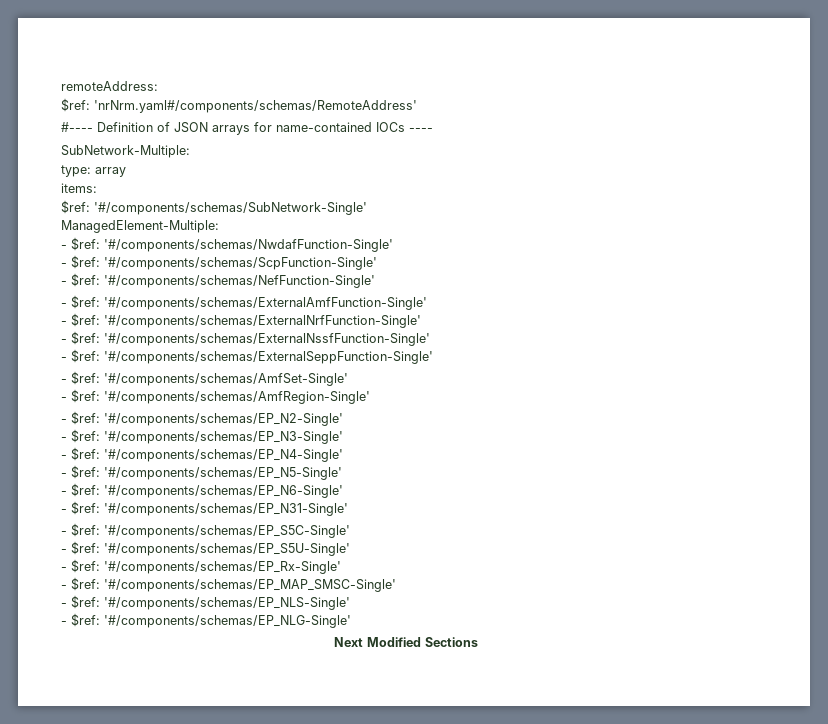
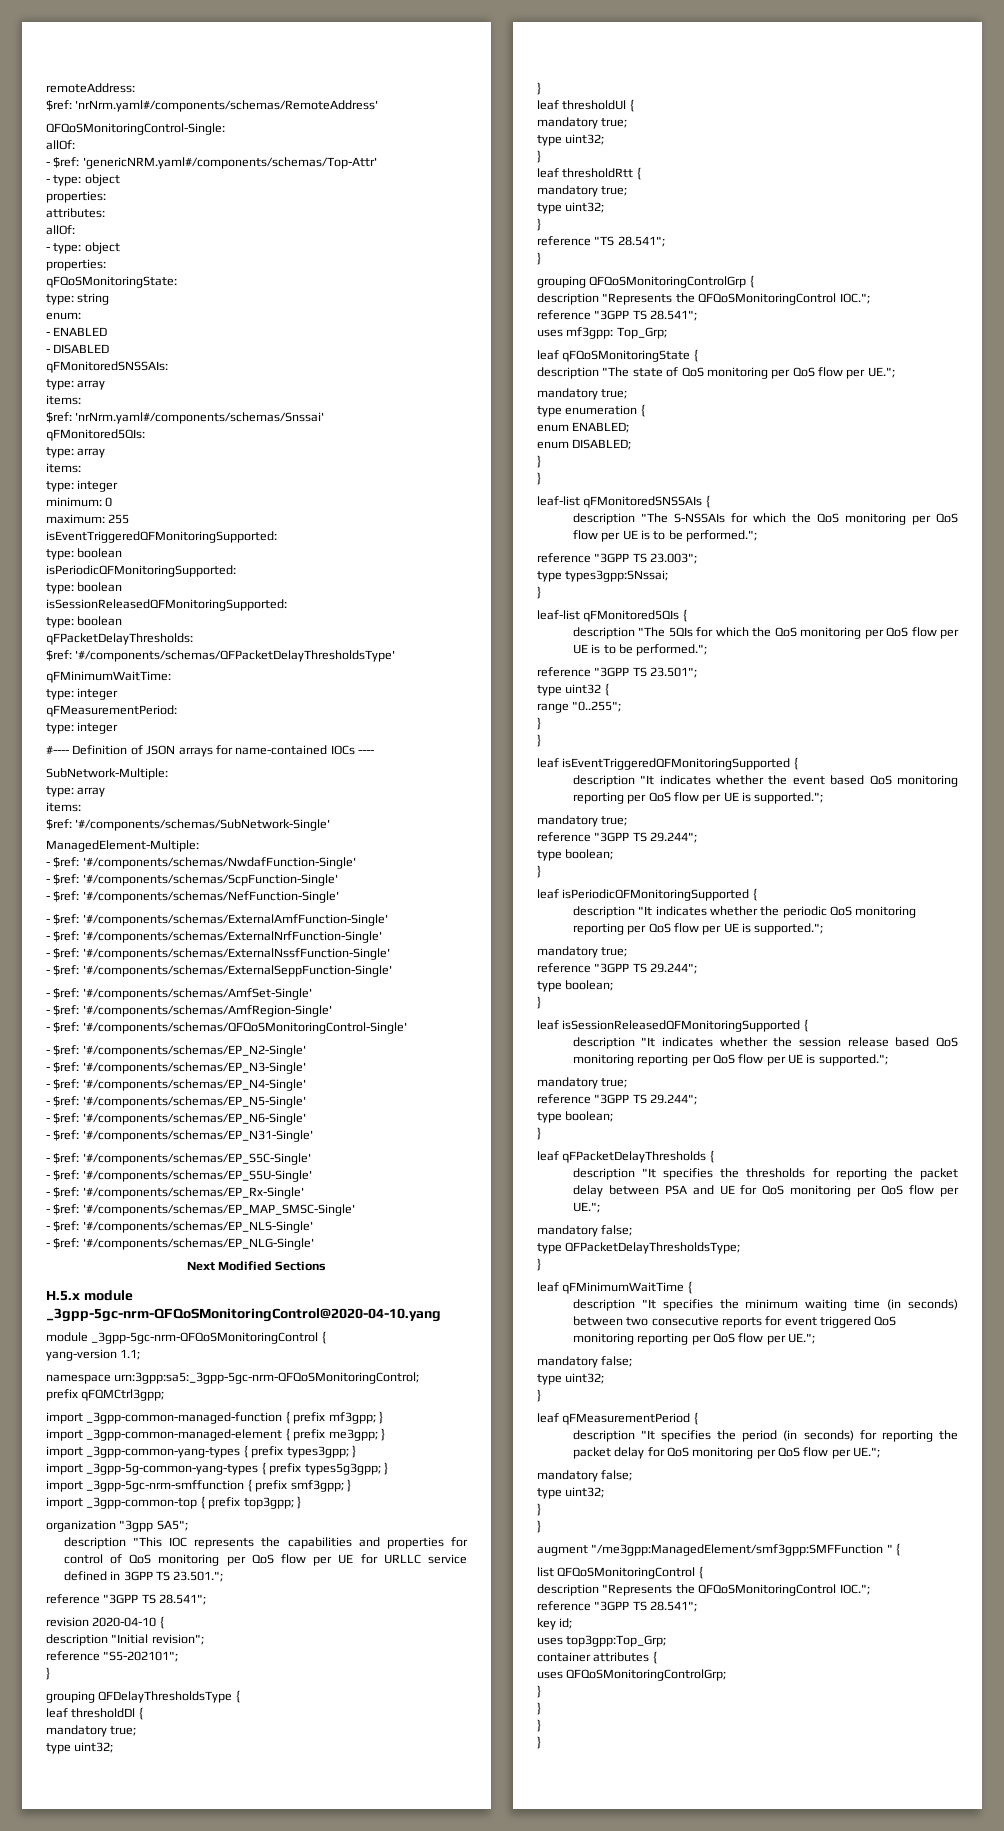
+ QFQoSMonitoringControl-Single:
+ allOf:
+ - $ref: 'genericNRM.yaml#/components/schemas/Top-Attr'
+ - type: object
+ properties:
+ attributes:
+ allOf:
+ - type: object
+ properties:
+ qFQoSMonitoringState:
+ type: string
+ enum:
+ - ENABLED
+ - DISABLED
+ qFMonitoredSNSSAIs:
+ type: array
+ items:
+ $ref: 'nrNrm.yaml#/components/schemas/Snssai'
+ qFMonitored5QIs:
+ type: array
+ items:
+ type: integer
+ minimum: 0
+ maximum: 255
+ isEventTriggeredQFMonitoringSupported:
+ type: boolean
+ isPeriodicQFMonitoringSupported:
+ type: boolean
+ isSessionReleasedQFMonitoringSupported:
+ type: boolean
+ qFPacketDelayThresholds:
+ $ref: '#/components/schemas/QFPacketDelayThresholdsType'
+ qFMinimumWaitTime:
+ type: integer
+ qFMeasurementPeriod:
+ type: integer
+ - $ref: '#/components/schemas/QFQoSMonitoringControl-Single'
+ H.5.x module _3gpp-5gc-nrm-QFQoSMonitoringControl@2020-04-10.yang
+ module _3gpp-5gc-nrm-QFQoSMonitoringControl {
+ yang-version 1.1;
+ namespace urn:3gpp:sa5:_3gpp-5gc-nrm-QFQoSMonitoringControl;
+ prefix qFQMCtrl3gpp;
+ import _3gpp-common-managed-function { prefix mf3gpp; }
+ import _3gpp-common-managed-element { prefix me3gpp; }
+ import _3gpp-common-yang-types { prefix types3gpp; }
+ import _3gpp-5g-common-yang-types { prefix types5g3gpp; }
+ import _3gpp-5gc-nrm-smffunction { prefix smf3gpp; }
+ import _3gpp-common-top { prefix top3gpp; }
+ organization "3gpp SA5";
+ description "This IOC represents the capabilities and properties for control of QoS monitoring per QoS flow per UE for URLLC service defined in 3GPP TS 23.501.";
+ reference "3GPP TS 28.541";
+ revision 2020-04-10 {
+ description "Initial revision";
+ reference "S5-202101";
+ }
+ grouping QFDelayThresholdsType {
+ leaf thresholdDl {
+ mandatory true;
+ type uint32;
+ }
+ leaf thresholdUl {
+ mandatory true;
+ type uint32;
+ }
+ leaf thresholdRtt {
+ mandatory true;
+ type uint32;
+ }
+ reference "TS 28.541";
+ }
+ grouping QFQoSMonitoringControlGrp {
+ description "Represents the QFQoSMonitoringControl IOC.";
+ reference "3GPP TS 28.541";
+ uses mf3gpp: Top_Grp;
+ leaf qFQoSMonitoringState {
+ description "The state of QoS monitoring per QoS flow per UE.";
+ mandatory true;
+ type enumeration {
+ enum ENABLED;
+ enum DISABLED;
+ }
+ }
+ leaf-list qFMonitoredSNSSAIs {
+ description "The S-NSSAIs for which the QoS monitoring per QoS flow per UE is to be performed.";
+ reference "3GPP TS 23.003";
+ type types3gpp:SNssai;
+ }
+ leaf-list qFMonitored5QIs {
+ description "The 5QIs for which the QoS monitoring per QoS flow per UE is to be performed.";
+ reference "3GPP TS 23.501";
+ type uint32 {
+ range "0..255";
+ }
+ }
+ leaf isEventTriggeredQFMonitoringSupported {
+ description "It indicates whether the event based QoS monitoring reporting per QoS flow per UE is supported.";
+ mandatory true;
+ reference "3GPP TS 29.244";
+ type boolean;
+ }
+ leaf isPeriodicQFMonitoringSupported {
+ description "It indicates whether the periodic QoS monitoring reporting per QoS flow per UE is supported.";
+ mandatory true;
+ reference "3GPP TS 29.244";
+ type boolean;
+ }
+ leaf isSessionReleasedQFMonitoringSupported {
+ description "It indicates whether the session release based QoS monitoring reporting per QoS flow per UE is supported.";
+ mandatory true;
+ reference "3GPP TS 29.244";
+ type boolean;
+ }
+ leaf qFPacketDelayThresholds {
+ description "It specifies the thresholds for reporting the packet delay between PSA and UE for QoS monitoring per QoS flow per UE.";
+ mandatory false;
+ type QFPacketDelayThresholdsType;
+ }
+ leaf qFMinimumWaitTime {
+ description "It specifies the minimum waiting time (in seconds) between two consecutive reports for event triggered QoS monitoring reporting per QoS flow per UE.";
+ mandatory false;
+ type uint32;
+ }
+ leaf qFMeasurementPeriod {
+ description "It specifies the period (in seconds) for reporting the packet delay for QoS monitoring per QoS flow per UE.";
+ mandatory false;
+ type uint32;
+ }
+ }
+ augment "/me3gpp:ManagedElement/smf3gpp:SMFFunction " {
+ list QFQoSMonitoringControl {
+ description "Represents the QFQoSMonitoringControl IOC.";
+ reference "3GPP TS 28.541";
+ key id;
+ uses top3gpp:Top_Grp;
+ container attributes {
+ uses QFQoSMonitoringControlGrp;
+ }
+ }
+ }
+ }

